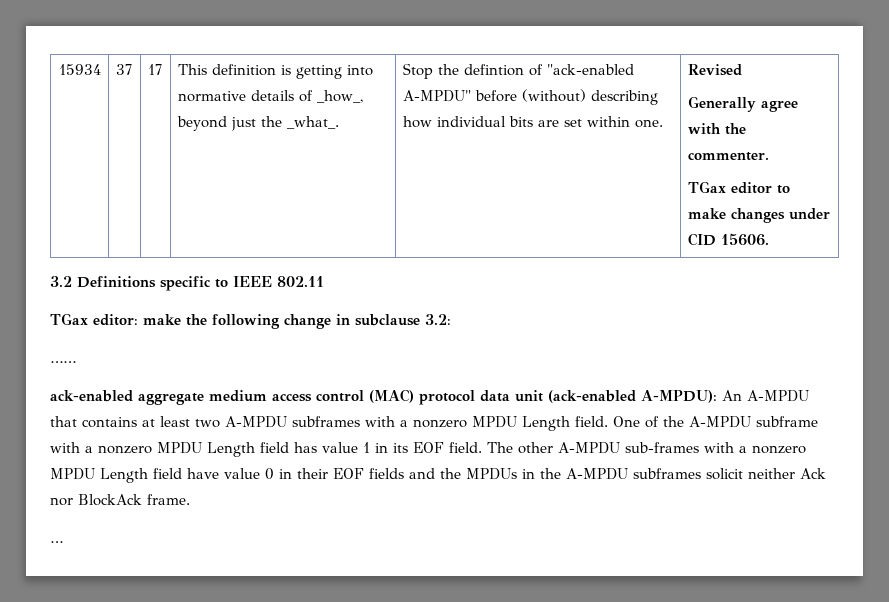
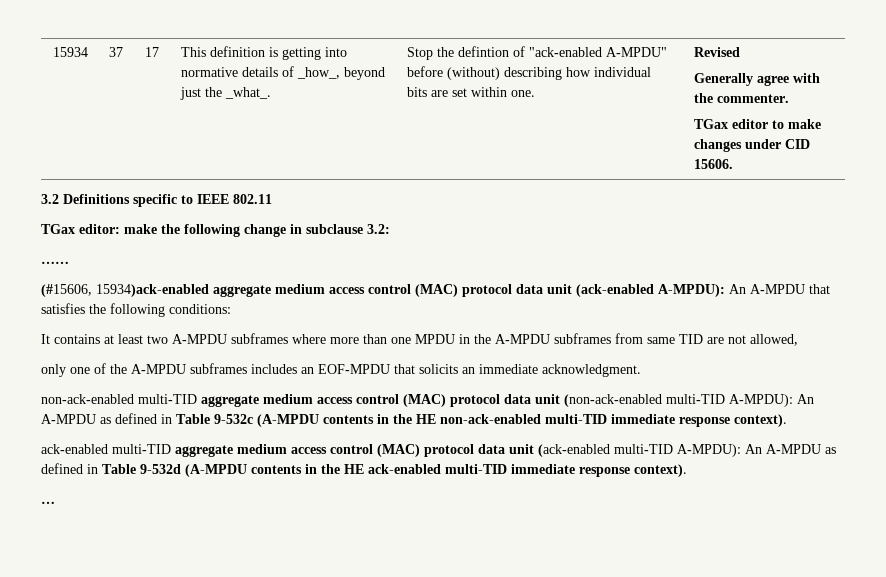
- ack-enabled aggregate medium access control (MAC) protocol data unit (ack-enabled A-MPDU): An A-MPDU that contains at least two A-MPDU subframes with a nonzero MPDU Length field. One of the A-MPDU subframe with a nonzero MPDU Length field has value 1 in its EOF field. The other A-MPDU sub-frames with a nonzero MPDU Length field have value 0 in their EOF fields and the MPDUs in the A-MPDU subframes solicit neither Ack nor BlockAck frame.
+ (#15606, 15934)ack-enabled aggregate medium access control (MAC) protocol data unit (ack-enabled A-MPDU): An A-MPDU that satisfies the following conditions:
+ It contains at least two A-MPDU subframes where more than one MPDU in the A-MPDU subframes from same TID are not allowed,
+ only one of the A-MPDU subframes includes an EOF-MPDU that solicits an immediate acknowledgment.
+ non-ack-enabled multi-TID aggregate medium access control (MAC) protocol data unit (non-ack-enabled multi-TID A-MPDU): An A-MPDU as defined in Table 9-532c (A-MPDU contents in the HE non-ack-enabled multi-TID immediate response context).
+ ack-enabled multi-TID aggregate medium access control (MAC) protocol data unit (ack-enabled multi-TID A-MPDU): An A-MPDU as defined in Table 9-532d (A-MPDU contents in the HE ack-enabled multi-TID immediate response context).

